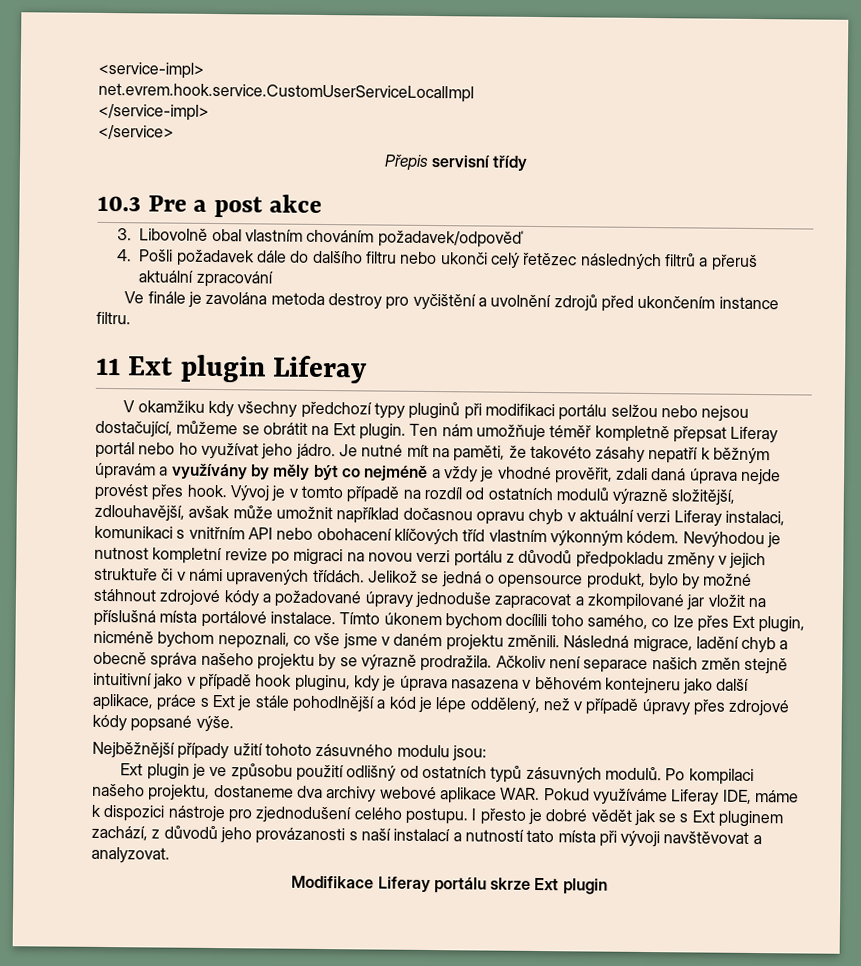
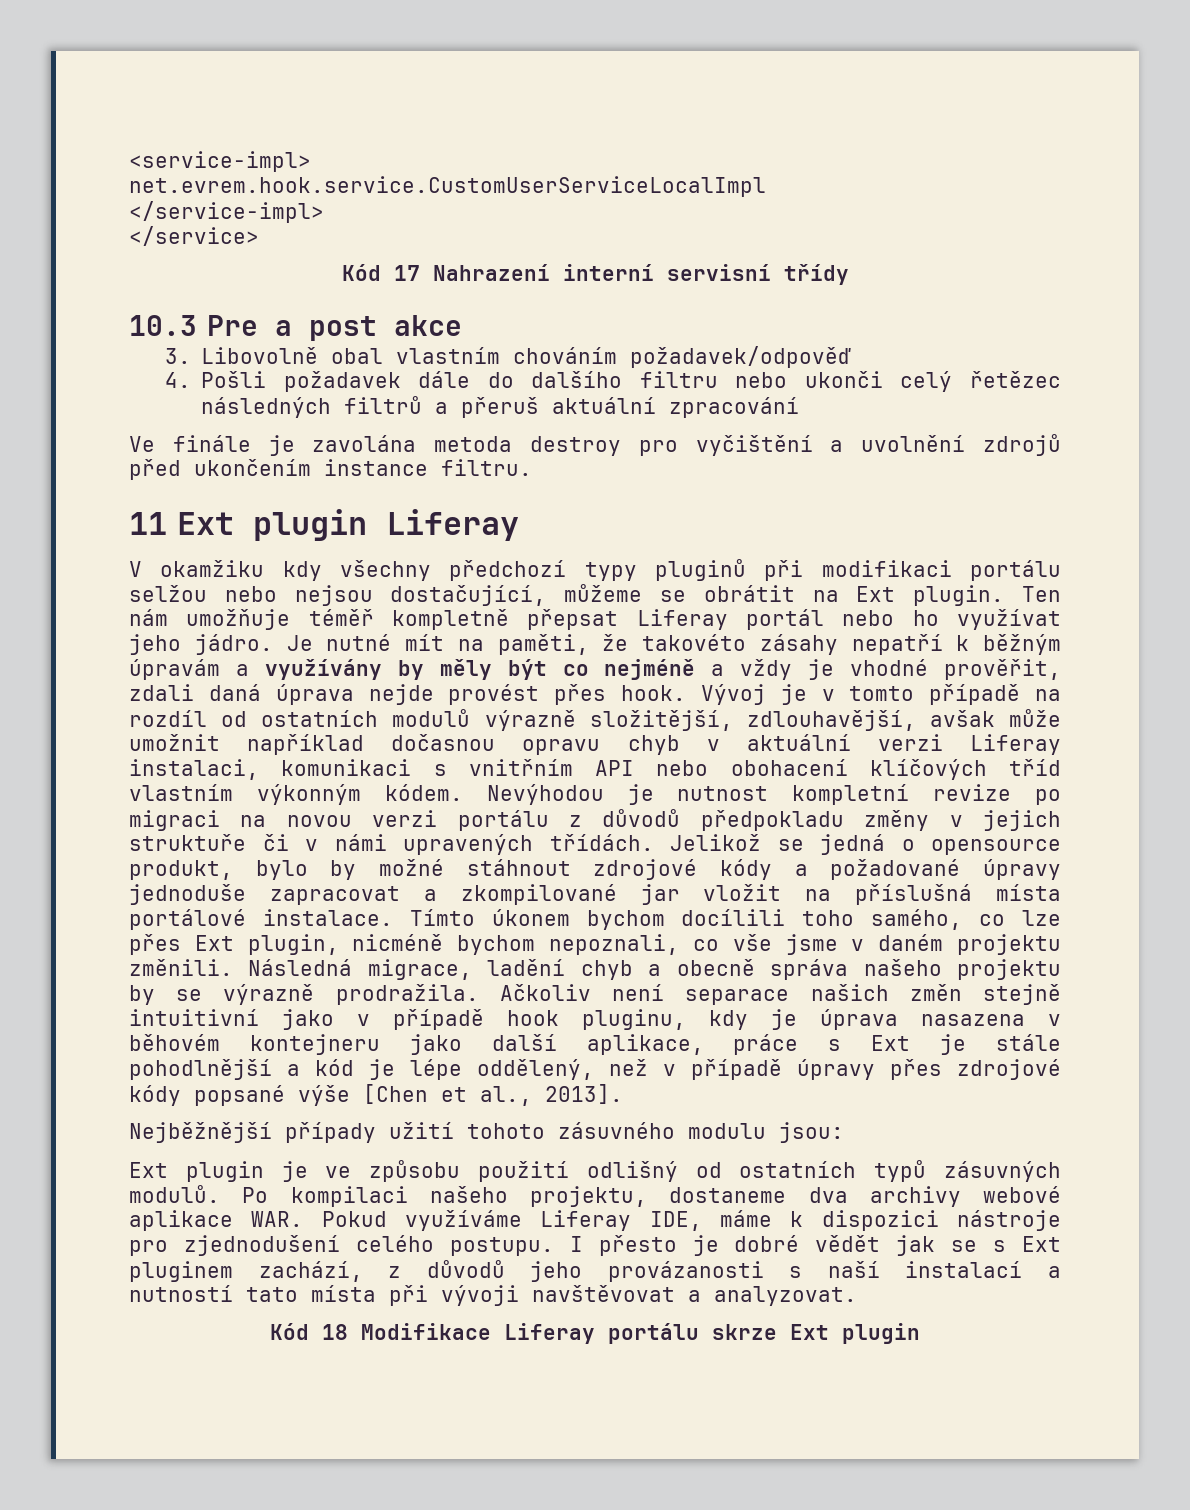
- Přepis servisní třídy
+ Kód 17 Nahrazení interní servisní třídy
- Ačkoliv není separace našich změn stejně intuitivní jako v případě hook pluginu, kdy je úprava nasazena v běhovém kontejneru jako další aplikace, práce s Ext je stále pohodlnější a kód je lépe oddělený, než v případě úpravy přes zdrojové kódy popsané výše.
+ Ačkoliv není separace našich změn stejně intuitivní jako v případě hook pluginu, kdy je úprava nasazena v běhovém kontejneru jako další aplikace, práce s Ext je stále pohodlnější a kód je lépe oddělený, než v případě úpravy přes zdrojové kódy popsané výše [Chen et al., 2013].
- Modifikace Liferay portálu skrze Ext plugin
+ Kód 18 Modifikace Liferay portálu skrze Ext plugin

